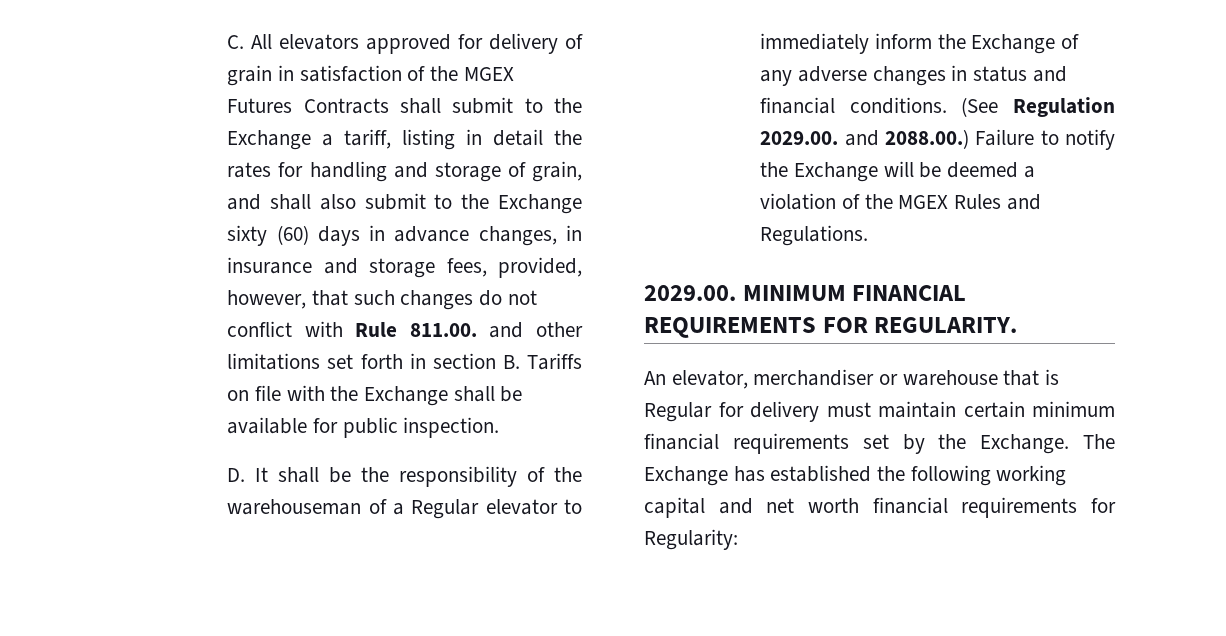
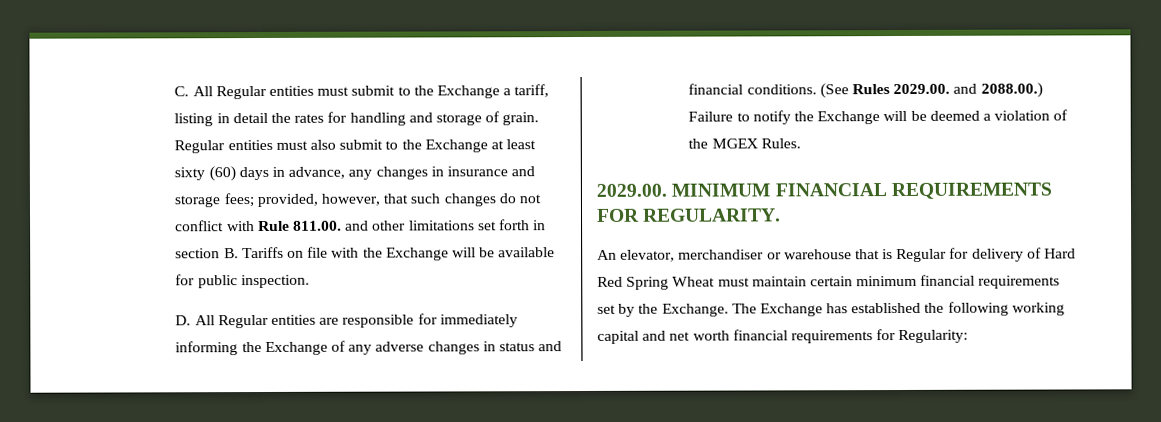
- C. All elevators approved for delivery of grain in satisfaction of the MGEX Futures Contracts shall submit to the Exchange a tariff, listing in detail the rates for handling and storage of grain, and shall also submit to the Exchange sixty (60) days in advance changes, in insurance and storage fees, provided, however, that such changes do not conflict with Rule 811.00. and other limitations set forth in section B. Tariffs on file with the Exchange shall be available for public inspection.
+ C. All Regular entities must submit to the Exchange a tariff, listing in detail the rates for handling and storage of grain. Regular entities must also submit to the Exchange at least sixty (60) days in advance, any changes in insurance and storage fees; provided, however, that such changes do not conflict with Rule 811.00. and other limitations set forth in section B. Tariffs on file with the Exchange will be available for public inspection.
- D. It shall be the responsibility of the warehouseman of a Regular elevator to immediately inform the Exchange of any adverse changes in status and financial conditions.
+ D. All Regular entities are responsible for immediately informing the Exchange of any adverse changes in status and financial conditions.
- (See Regulation 2029.00. and 2088.00.) Failure to notify the Exchange will be deemed a violation of the MGEX Rules and Regulations.
+ (See Rules 2029.00. and 2088.00.) Failure to notify the Exchange will be deemed a violation of the MGEX Rules.
- An elevator, merchandiser or warehouse that is Regular for delivery must maintain certain minimum financial requirements set by the Exchange.
+ An elevator, merchandiser or warehouse that is Regular for delivery of Hard Red Spring Wheat must maintain certain minimum financial requirements set by the Exchange.

